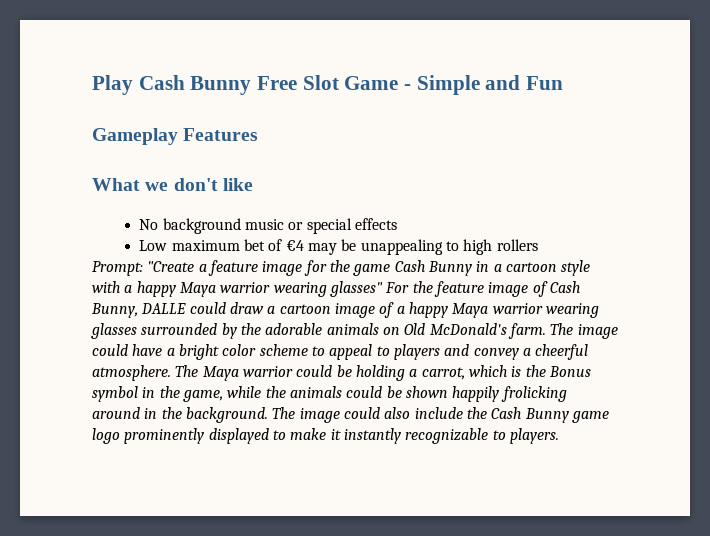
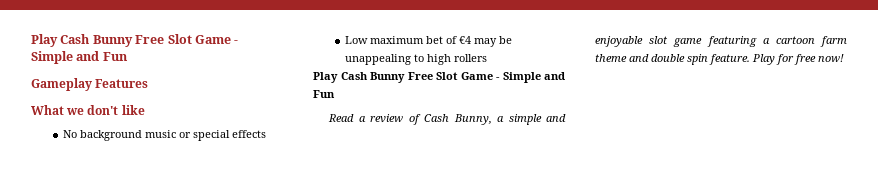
  Low maximum bet of €4 may be unappealing to high rollers
- Prompt: "Create a feature image for the game Cash Bunny in a cartoon style with a happy Maya warrior wearing glasses" For the feature image of Cash Bunny, DALLE could draw a cartoon image of a happy Maya warrior wearing glasses surrounded by the adorable animals on Old McDonald's farm. The image could have a bright color scheme to appeal to players and convey a cheerful atmosphere. The Maya warrior could be holding a carrot, which is the Bonus symbol in the game, while the animals could be shown happily frolicking around in the background. The image could also include the Cash Bunny game logo prominently displayed to make it instantly recognizable to players.
+ Play Cash Bunny Free Slot Game - Simple and Fun
+ Read a review of Cash Bunny, a simple and enjoyable slot game featuring a cartoon farm theme and double spin feature. Play for free now!

